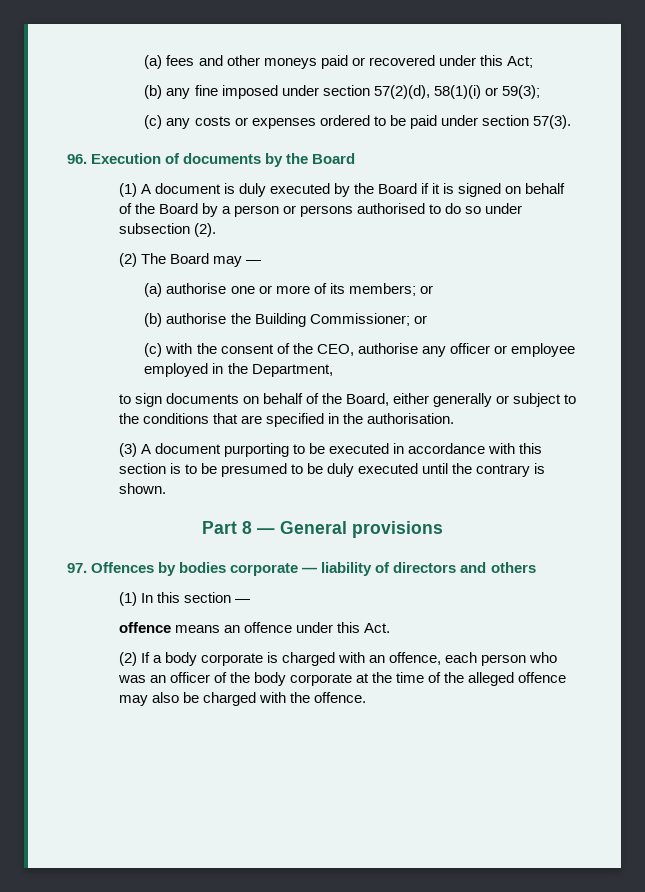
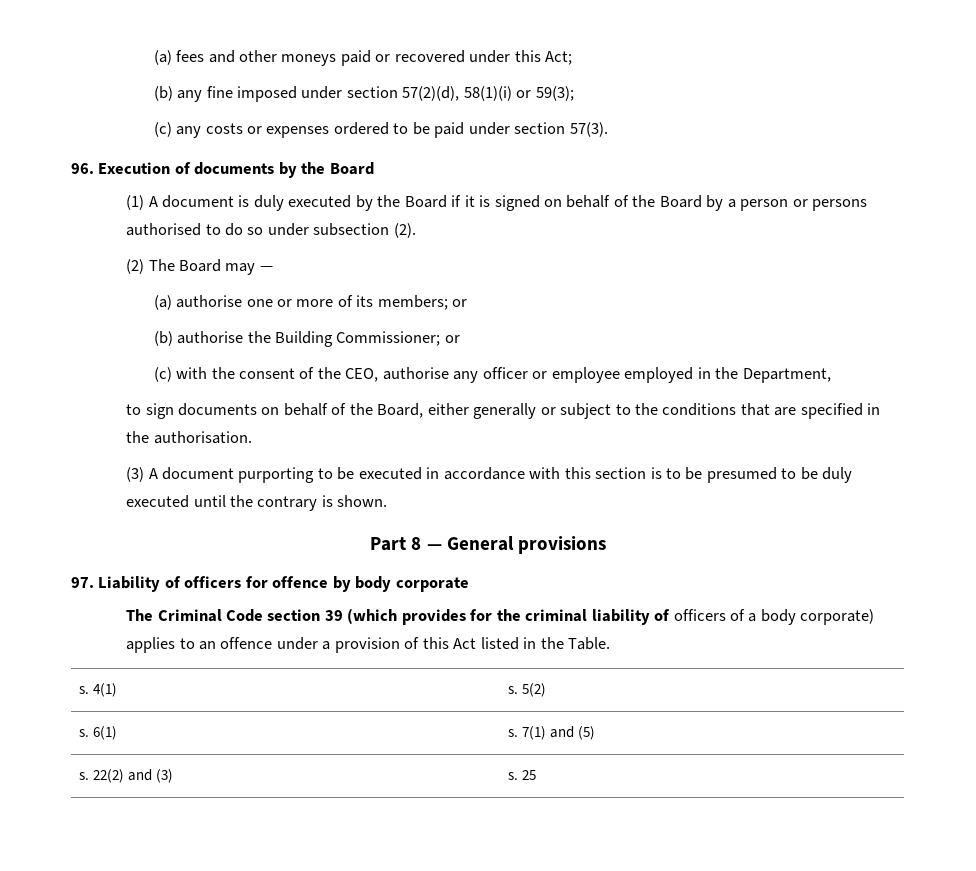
- 97. Offences by bodies corporate — liability of directors and others
- (1) In this section —
- offence means an offence under this Act.
- (2) If a body corporate is charged with an offence, each person who was an officer of the body corporate at the time of the alleged offence may also be charged with the offence.
+ 97. Liability of officers for offence by body corporate
+ The Criminal Code section 39 (which provides for the criminal liability of officers of a body corporate) applies to an offence under a provision of this Act listed in the Table.
+ s. 4(1) | s. 5(2)
+ s. 6(1) | s. 7(1) and (5)
+ s. 22(2) and (3) | s. 25

